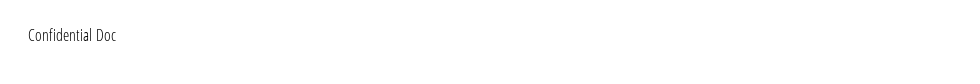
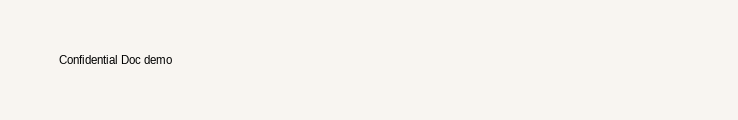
- Confidential Doc
+ Confidential Doc demo

